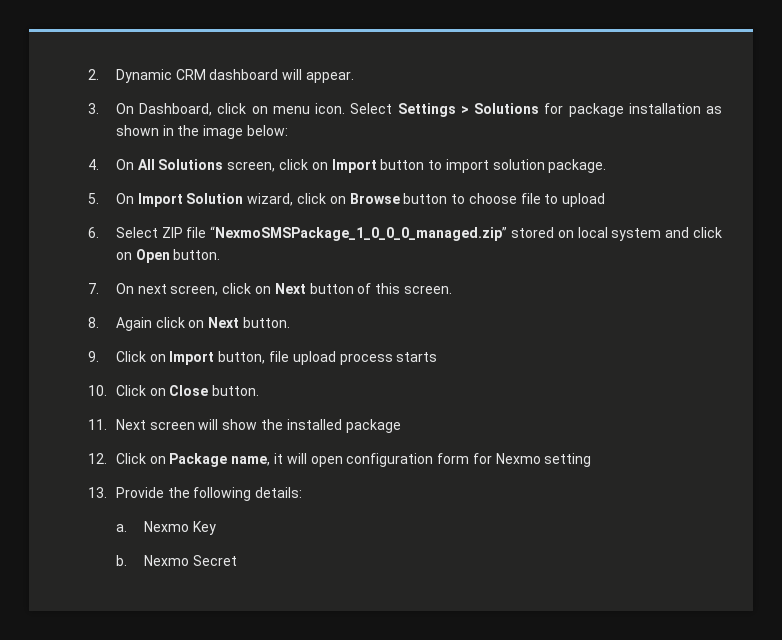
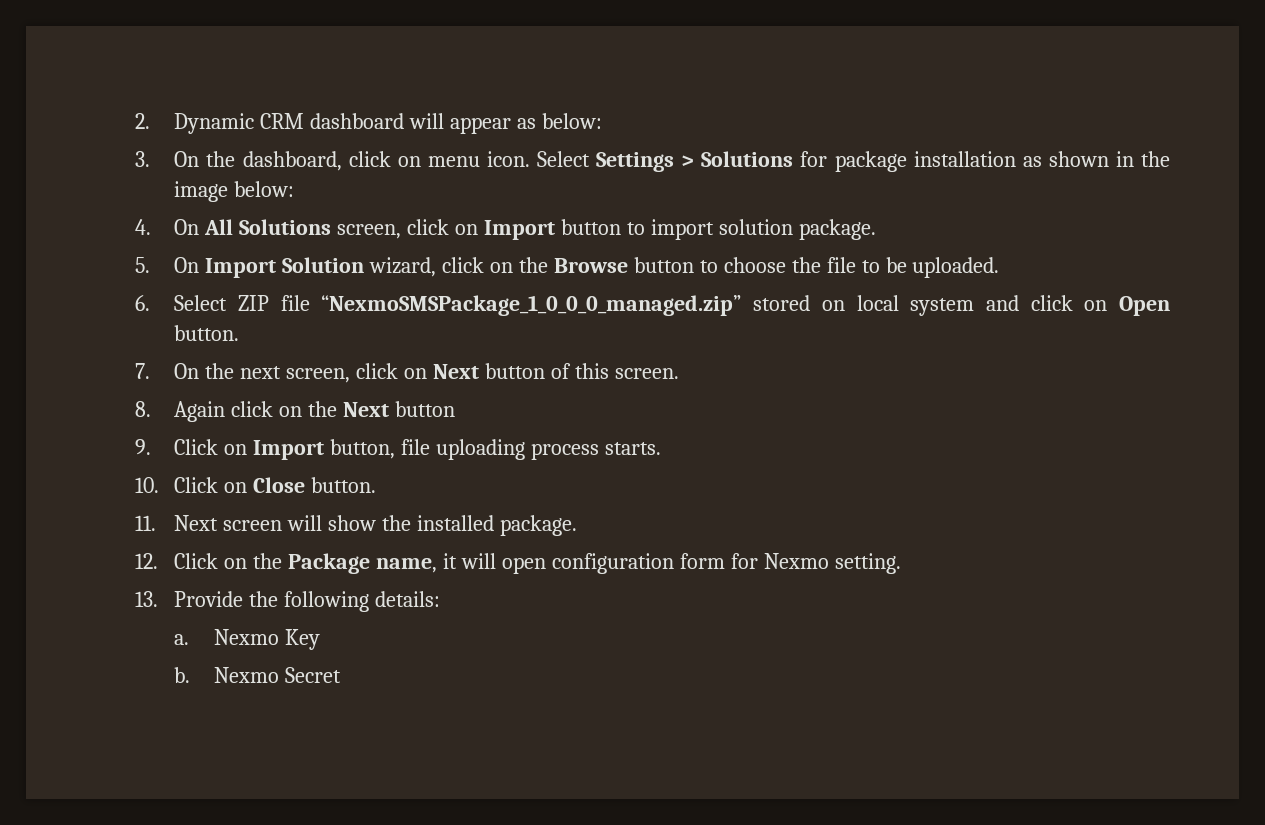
- 2. Dynamic CRM dashboard will appear.
+ 2. Dynamic CRM dashboard will appear as below:
- 3. On Dashboard, click on menu icon.
+ 3. On the dashboard, click on menu icon.
- 5. On Import Solution wizard, click on Browse button to choose file to upload
+ 5. On Import Solution wizard, click on the Browse button to choose the file to be uploaded.
- 7. On next screen, click on Next button of this screen.
+ 7. On the next screen, click on Next button of this screen.
- 8. Again click on Next button.
+ 8. Again click on the Next button
- 9. Click on Import button, file upload process starts
+ 9. Click on Import button, file uploading process starts.
- 11. Next screen will show the installed package
+ 11. Next screen will show the installed package.
- 12. Click on Package name, it will open configuration form for Nexmo setting
+ 12. Click on the Package name, it will open configuration form for Nexmo setting.

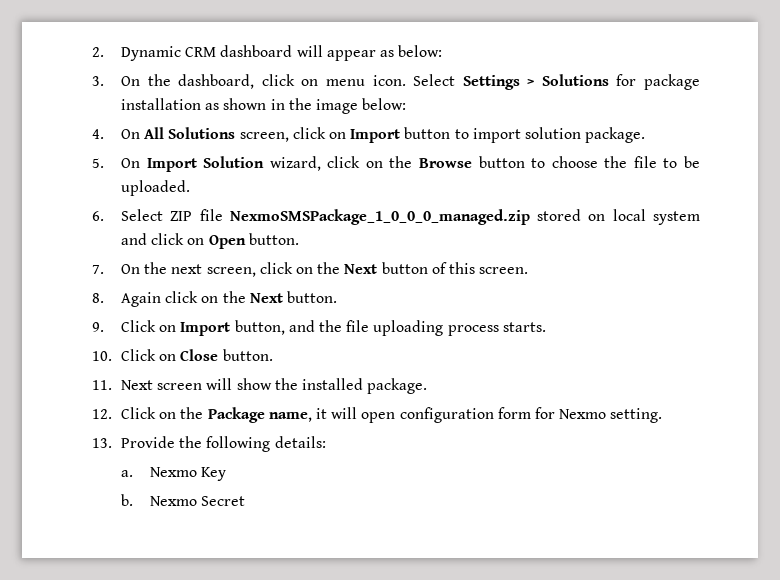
- 6. Select ZIP file “NexmoSMSPackage_1_0_0_0_managed.zip” stored on local system and click on Open button.
+ 6. Select ZIP file NexmoSMSPackage_1_0_0_0_managed.zip stored on local system and click on Open button.
- 7. On the next screen, click on Next button of this screen.
+ 7. On the next screen, click on the Next button of this screen.
- 8. Again click on the Next button
+ 8. Again click on the Next button.
- 9. Click on Import button, file uploading process starts.
+ 9. Click on Import button, and the file uploading process starts.

